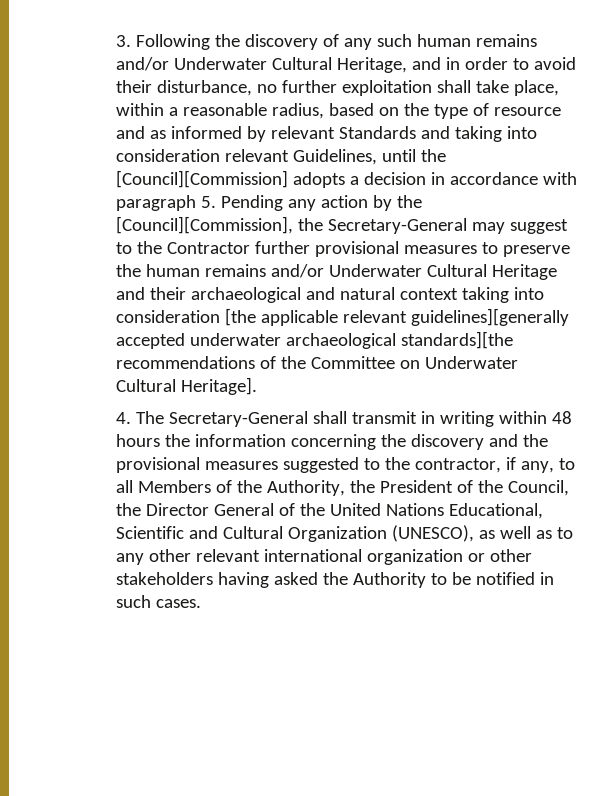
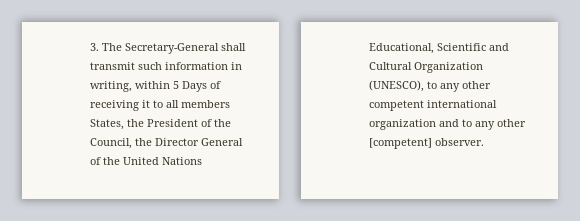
- 3. Following the discovery of any such human remains and/or Underwater Cultural Heritage, and in order to avoid their disturbance, no further exploitation shall take place, within a reasonable radius, based on the type of resource and as informed by relevant Standards and taking into consideration relevant Guidelines, until the [Council][Commission] adopts a decision in accordance with paragraph 5. Pending any action by the [Council][Commission], the Secretary-General may suggest to the Contractor further provisional measures to preserve the human remains and/or Underwater Cultural Heritage and their archaeological and natural context taking into consideration [the applicable relevant guidelines][generally accepted underwater archaeological standards][the recommendations of the Committee on Underwater Cultural Heritage].
- 4. The Secretary-General shall transmit in writing within 48 hours the information concerning the discovery and the provisional measures suggested to the contractor, if any, to all Members of the Authority, the President of the Council, the Director General of the United Nations Educational, Scientific and Cultural Organization (UNESCO), as well as to any other relevant international organization or other stakeholders having asked the Authority to be notified in such cases.
+ 3. The Secretary-General shall transmit such information in writing, within 5 Days of receiving it to all members States, the President of the Council, the Director General of the United Nations Educational, Scientific and Cultural Organization (UNESCO), to any other competent international organization and to any other [competent] observer.

